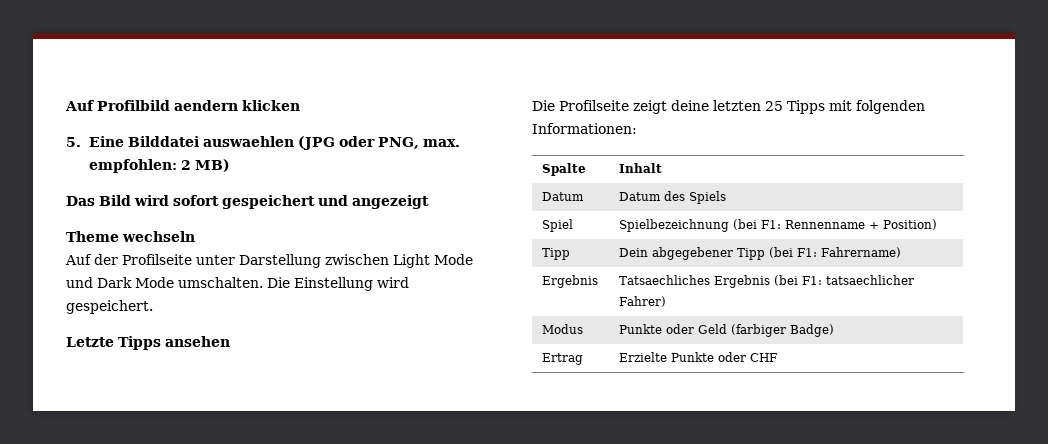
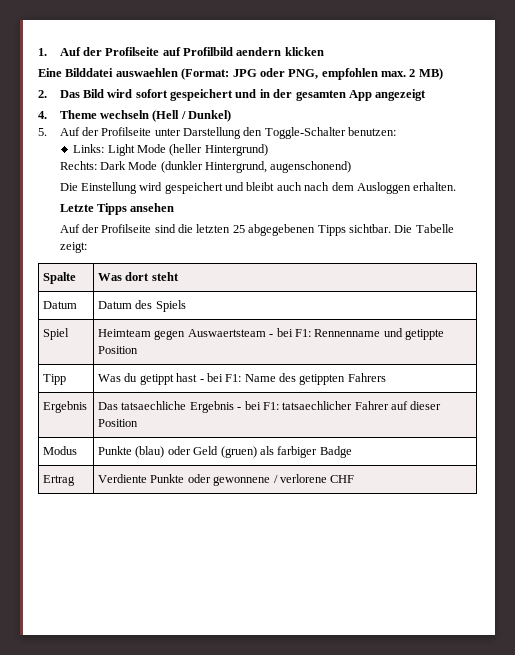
- Auf Profilbild aendern klicken
+ 1. Auf der Profilseite auf Profilbild aendern klicken
- 5. Eine Bilddatei auswaehlen (JPG oder PNG, max. empfohlen: 2 MB)
+ Eine Bilddatei auswaehlen (Format: JPG oder PNG, empfohlen max. 2 MB)
- Das Bild wird sofort gespeichert und angezeigt
+ 2. Das Bild wird sofort gespeichert und in der gesamten App angezeigt
- Theme wechseln
- Auf der Profilseite unter Darstellung zwischen Light Mode und Dark Mode umschalten. Die Einstellung wird gespeichert.
+ 4. Theme wechseln (Hell / Dunkel)
+ 5. Auf der Profilseite unter Darstellung den Toggle-Schalter benutzen:
+ Links: Light Mode (heller Hintergrund)
+ Rechts: Dark Mode (dunkler Hintergrund, augenschonend)
+ Die Einstellung wird gespeichert und bleibt auch nach dem Ausloggen erhalten.
  Letzte Tipps ansehen
- Die Profilseite zeigt deine letzten 25 Tipps mit folgenden Informationen:
- Spalte | Inhalt
+ Auf der Profilseite sind die letzten 25 abgegebenen Tipps sichtbar. Die Tabelle zeigt:
+ Spalte | Was dort steht
- Spiel | Spielbezeichnung (bei F1: Rennenname + Position)
- Tipp | Dein abgegebener Tipp (bei F1: Fahrername)
- Ergebnis | Tatsaechliches Ergebnis (bei F1: tatsaechlicher Fahrer)
+ Spiel | Heimteam gegen Auswaertsteam - bei F1: Rennenname und getippte Position
+ Tipp | Was du getippt hast - bei F1: Name des getippten Fahrers
+ Ergebnis | Das tatsaechliche Ergebnis - bei F1: tatsaechlicher Fahrer auf dieser Position
- Modus | Punkte oder Geld (farbiger Badge)
+ Modus | Punkte (blau) oder Geld (gruen) als farbiger Badge
- Ertrag | Erzielte Punkte oder CHF
+ Ertrag | Verdiente Punkte oder gewonnene / verlorene CHF

